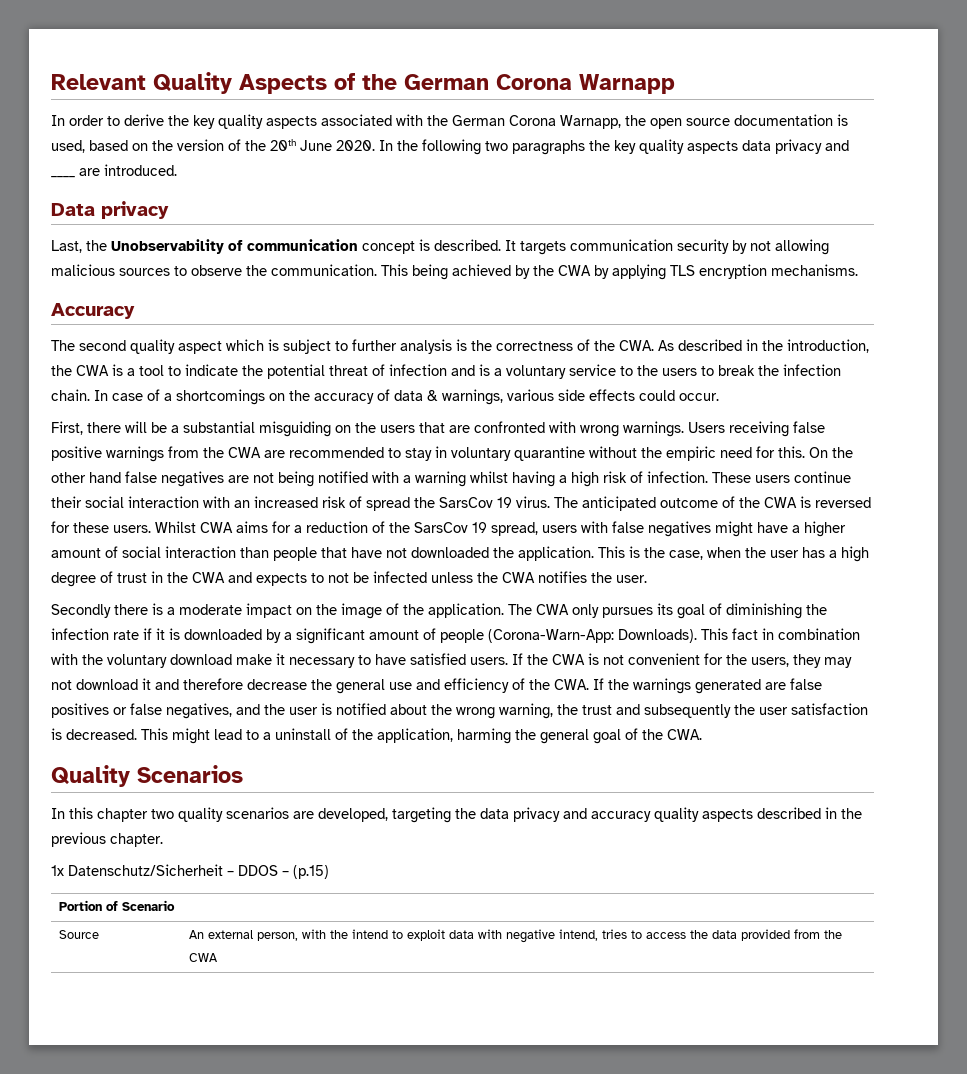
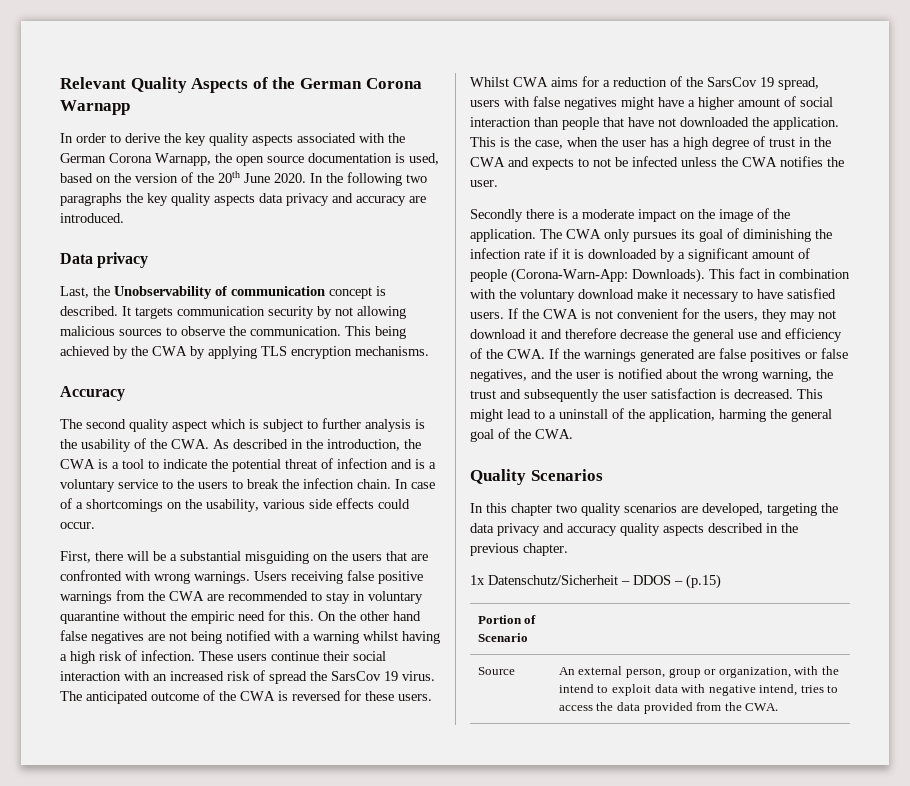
- In the following two paragraphs the key quality aspects data privacy and ____ are introduced.
+ In the following two paragraphs the key quality aspects data privacy and accuracy are introduced.
- The second quality aspect which is subject to further analysis is the correctness of the CWA. As described in the introduction, the CWA is a tool to indicate the potential threat of infection and is a voluntary service to the users to break the infection chain.
+ The second quality aspect which is subject to further analysis is the usability of the CWA. As described in the introduction, the CWA is a tool to indicate the potential threat of infection and is a voluntary service to the users to break the infection chain.
- In case of a shortcomings on the accuracy of data & warnings, various side effects could occur.
+ In case of a shortcomings on the usability, various side effects could occur.
- Source | An external person, with the intend to exploit data with negative intend, tries to access the data provided from the CWA
+ Source | An external person, group or organization, with the intend to exploit data with negative intend, tries to access the data provided from the CWA.

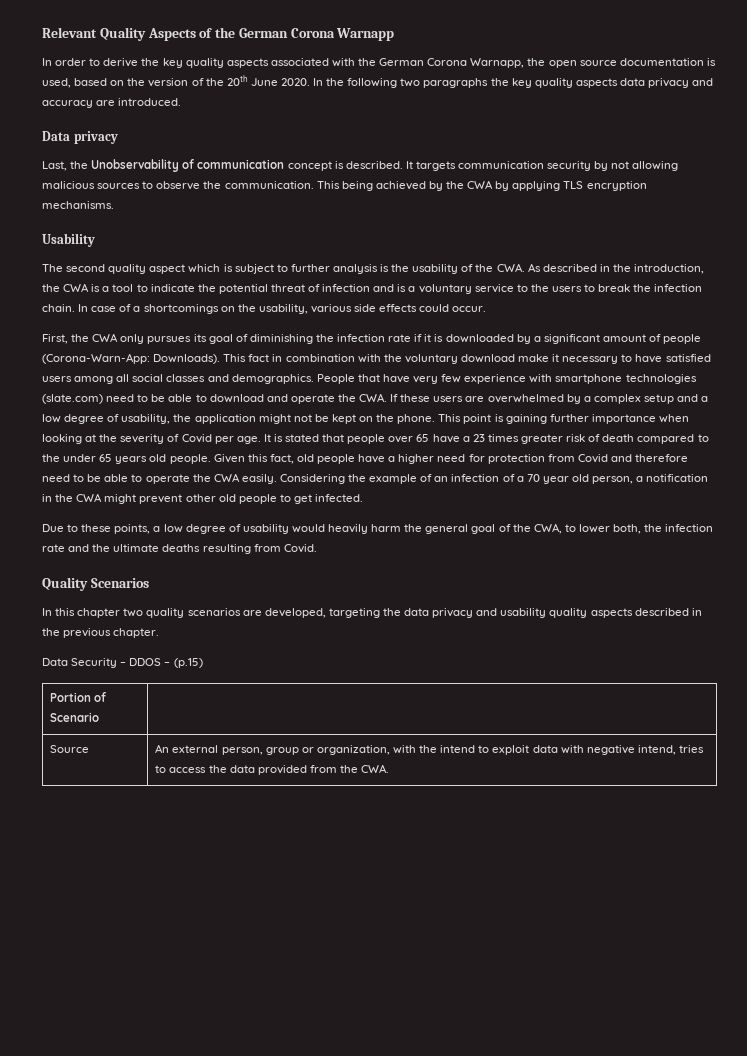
- Accuracy
+ Usability
- First, there will be a substantial misguiding on the users that are confronted with wrong warnings. Users receiving false positive warnings from the CWA are recommended to stay in voluntary quarantine without the empiric need for this. On the other hand false negatives are not being notified with a warning whilst having a high risk of infection. These users continue their social interaction with an increased risk of spread the SarsCov 19 virus. The anticipated outcome of the CWA is reversed for these users. Whilst CWA aims for a reduction of the SarsCov 19 spread, users with false negatives might have a higher amount of social interaction than people that have not downloaded the application. This is the case, when the user has a high degree of trust in the CWA and expects to not be infected unless the CWA notifies the user.
- Secondly there is a moderate impact on the image of the application. The CWA only pursues its goal of diminishing the infection rate if it is downloaded by a significant amount of people (Corona-Warn-App: Downloads).
+ First, the CWA only pursues its goal of diminishing the infection rate if it is downloaded by a significant amount of people (Corona-Warn-App: Downloads).
- This fact in combination with the voluntary download make it necessary to have satisfied users. If the CWA is not convenient for the users, they may not download it and therefore decrease the general use and efficiency of the CWA. If the warnings generated are false positives or false negatives, and the user is notified about the wrong warning, the trust and subsequently the user satisfaction is decreased. This might lead to a uninstall of the application, harming the general goal of the CWA.
+ This fact in combination with the voluntary download make it necessary to have satisfied users among all social classes and demographics. People that have very few experience with smartphone technologies (slate.com) need to be able to download and operate the CWA. If these users are overwhelmed by a complex setup and a low degree of usability, the application might not be kept on the phone. This point is gaining further importance when looking at the severity of Covid per age. It is stated that people over 65 have a 23 times greater risk of death compared to the under 65 years old people. Given this fact, old people have a higher need for protection from Covid and therefore need to be able to operate the CWA easily. Considering the example of an infection of a 70 year old person, a notification in the CWA might prevent other old people to get infected.
+ Due to these points, a low degree of usability would heavily harm the general goal of the CWA, to lower both, the infection rate and the ultimate deaths resulting from Covid.
- In this chapter two quality scenarios are developed, targeting the data privacy and accuracy quality aspects described in the previous chapter.
+ In this chapter two quality scenarios are developed, targeting the data privacy and usability quality aspects described in the previous chapter.
- 1x Datenschutz/Sicherheit – DDOS – (p.15)
+ Data Security – DDOS – (p.15)

